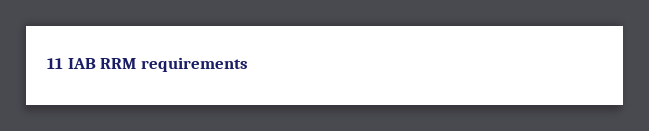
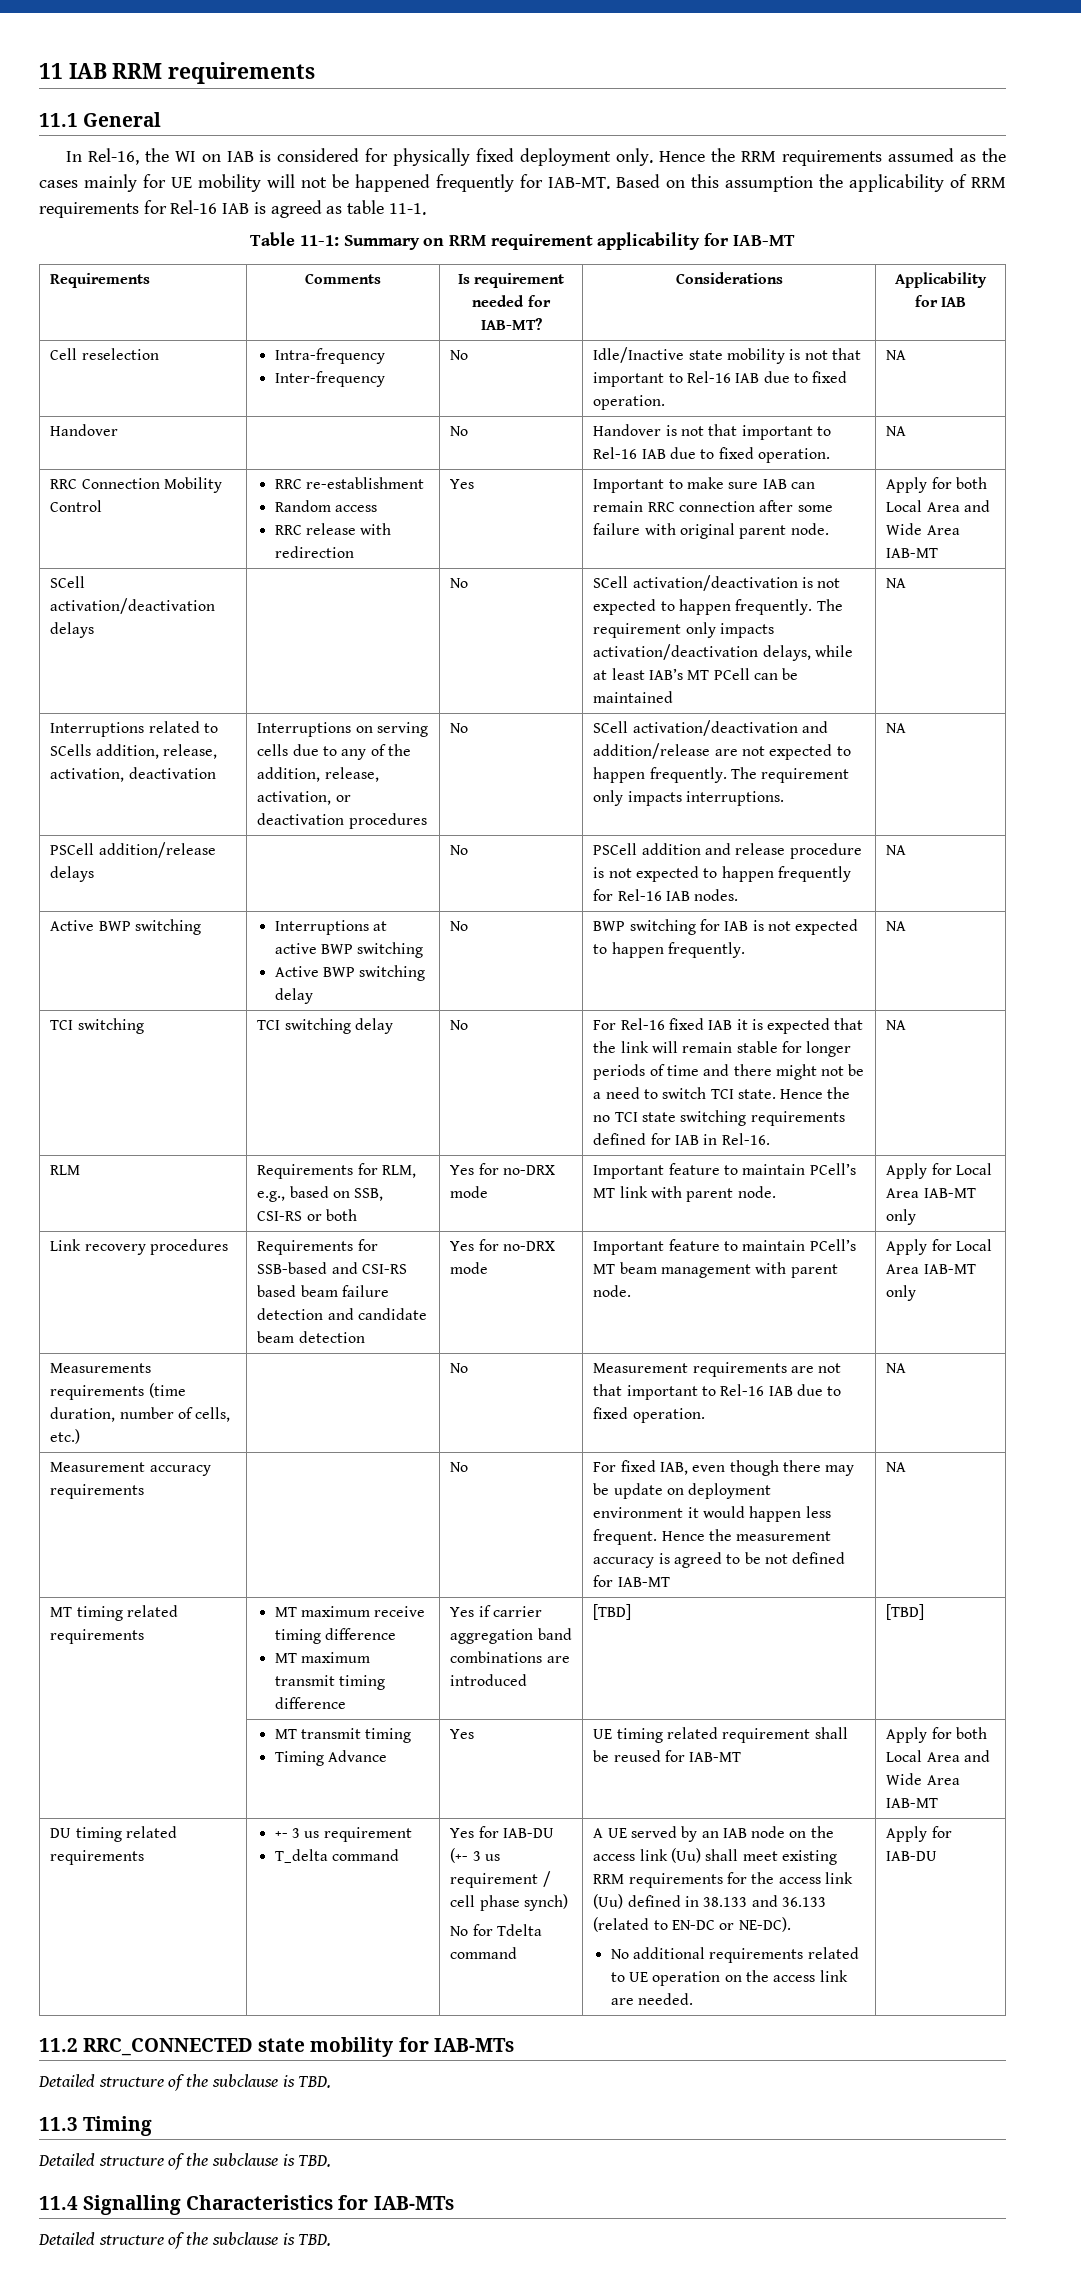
+ 11.1 General
+ In Rel-16, the WI on IAB is considered for physically fixed deployment only. Hence the RRM requirements assumed as the cases mainly for UE mobility will not be happened frequently for IAB-MT. Based on this assumption the applicability of RRM requirements for Rel-16 IAB is agreed as table 11-1.
+ Table 11-1: Summary on RRM requirement applicability for IAB-MT
+ Requirements | Comments | Is requirement needed for IAB-MT? | Considerations | Applicability for IAB
+ Cell reselection | Intra-frequency
+ Inter-frequency | No | Idle/Inactive state mobility is not that important to Rel-16 IAB due to fixed operation. | NA
+ Handover | | No | Handover is not that important to Rel-16 IAB due to fixed operation. | NA
+ RRC Connection Mobility Control | RRC re-establishment
+ Random access
+ RRC release with redirection | Yes | Important to make sure IAB can remain RRC connection after some failure with original parent node. | Apply for both Local Area and Wide Area IAB-MT
+ SCell activation/deactivation delays | | No | SCell activation/deactivation is not expected to happen frequently. The requirement only impacts activation/deactivation delays, while at least IAB’s MT PCell can be maintained | NA
+ Interruptions related to SCells addition, release, activation, deactivation | Interruptions on serving cells due to any of the addition, release, activation, or deactivation procedures | No | SCell activation/deactivation and addition/release are not expected to happen frequently. The requirement only impacts interruptions. | NA
+ PSCell addition/release delays | | No | PSCell addition and release procedure is not expected to happen frequently for Rel-16 IAB nodes. | NA
+ Active BWP switching | Interruptions at active BWP switching
+ Active BWP switching delay | No | BWP switching for IAB is not expected to happen frequently. | NA
+ TCI switching | TCI switching delay | No | For Rel-16 fixed IAB it is expected that the link will remain stable for longer periods of time and there might not be a need to switch TCI state. Hence the no TCI state switching requirements defined for IAB in Rel-16. | NA
+ RLM | Requirements for RLM, e.g., based on SSB, CSI-RS or both | Yes for no-DRX mode | Important feature to maintain PCell’s MT link with parent node. | Apply for Local Area IAB-MT only
+ Link recovery procedures | Requirements for SSB-based and CSI-RS based beam failure detection and candidate beam detection | Yes for no-DRX mode | Important feature to maintain PCell’s MT beam management with parent node. | Apply for Local Area IAB-MT only
+ Measurements requirements (time duration, number of cells, etc.) | | No | Measurement requirements are not that important to Rel-16 IAB due to fixed operation. | NA
+ Measurement accuracy requirements | | No | For fixed IAB, even though there may be update on deployment environment it would happen less frequent. Hence the measurement accuracy is agreed to be not defined for IAB-MT | NA
+ MT timing related requirements | MT maximum receive timing difference
+ MT maximum transmit timing difference | Yes if carrier aggregation band combinations are introduced | [TBD] | [TBD]
+ | MT transmit timing
+ Timing Advance | Yes | UE timing related requirement shall be reused for IAB-MT | Apply for both Local Area and Wide Area IAB-MT
+ DU timing related requirements | +- 3 us requirement
+ T_delta command | Yes for IAB-DU (+- 3 us requirement / cell phase synch)
+ No for Tdelta command | A UE served by an IAB node on the access link (Uu) shall meet existing RRM requirements for the access link (Uu) defined in 38.133 and 36.133 (related to EN-DC or NE-DC).
+ No additional requirements related to UE operation on the access link are needed. | Apply for IAB-DU
+ 11.2 RRC_CONNECTED state mobility for IAB-MTs
+ Detailed structure of the subclause is TBD.
+ 11.3 Timing
+ Detailed structure of the subclause is TBD.
+ 11.4 Signalling Characteristics for IAB-MTs
+ Detailed structure of the subclause is TBD.

